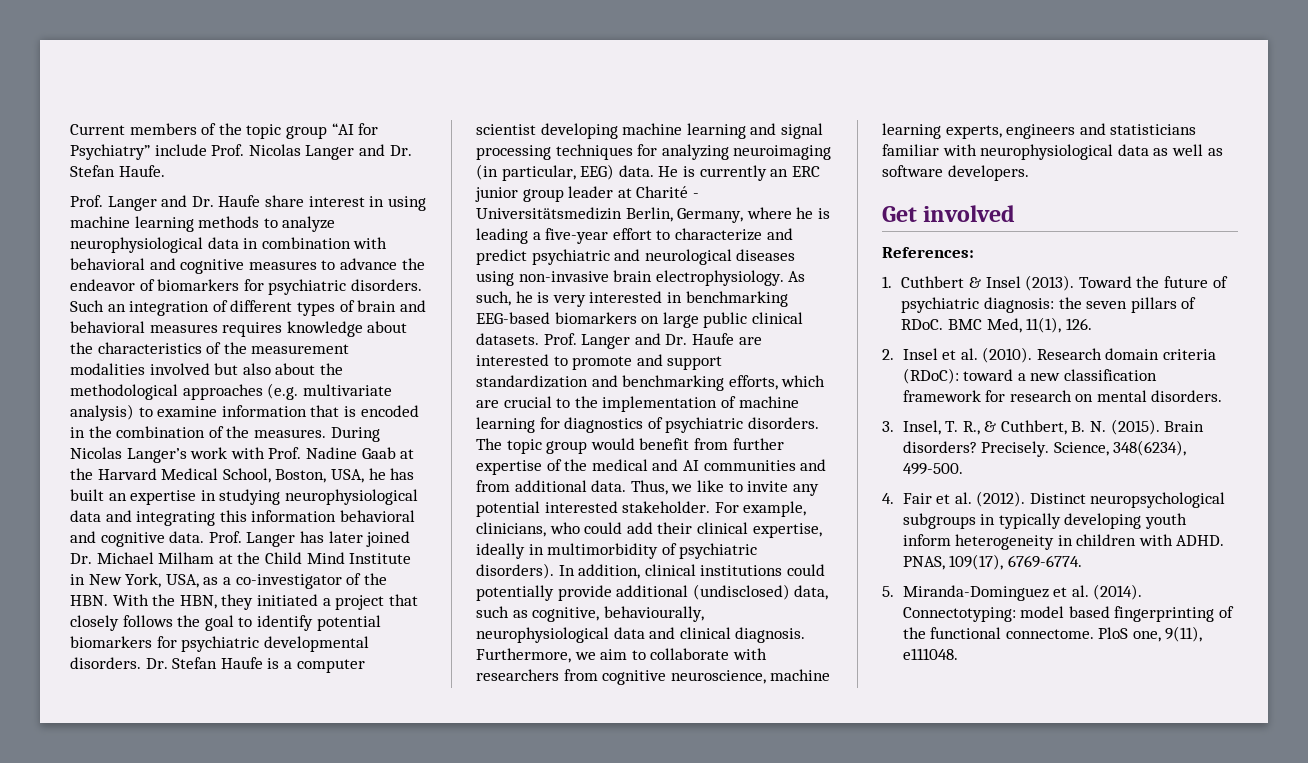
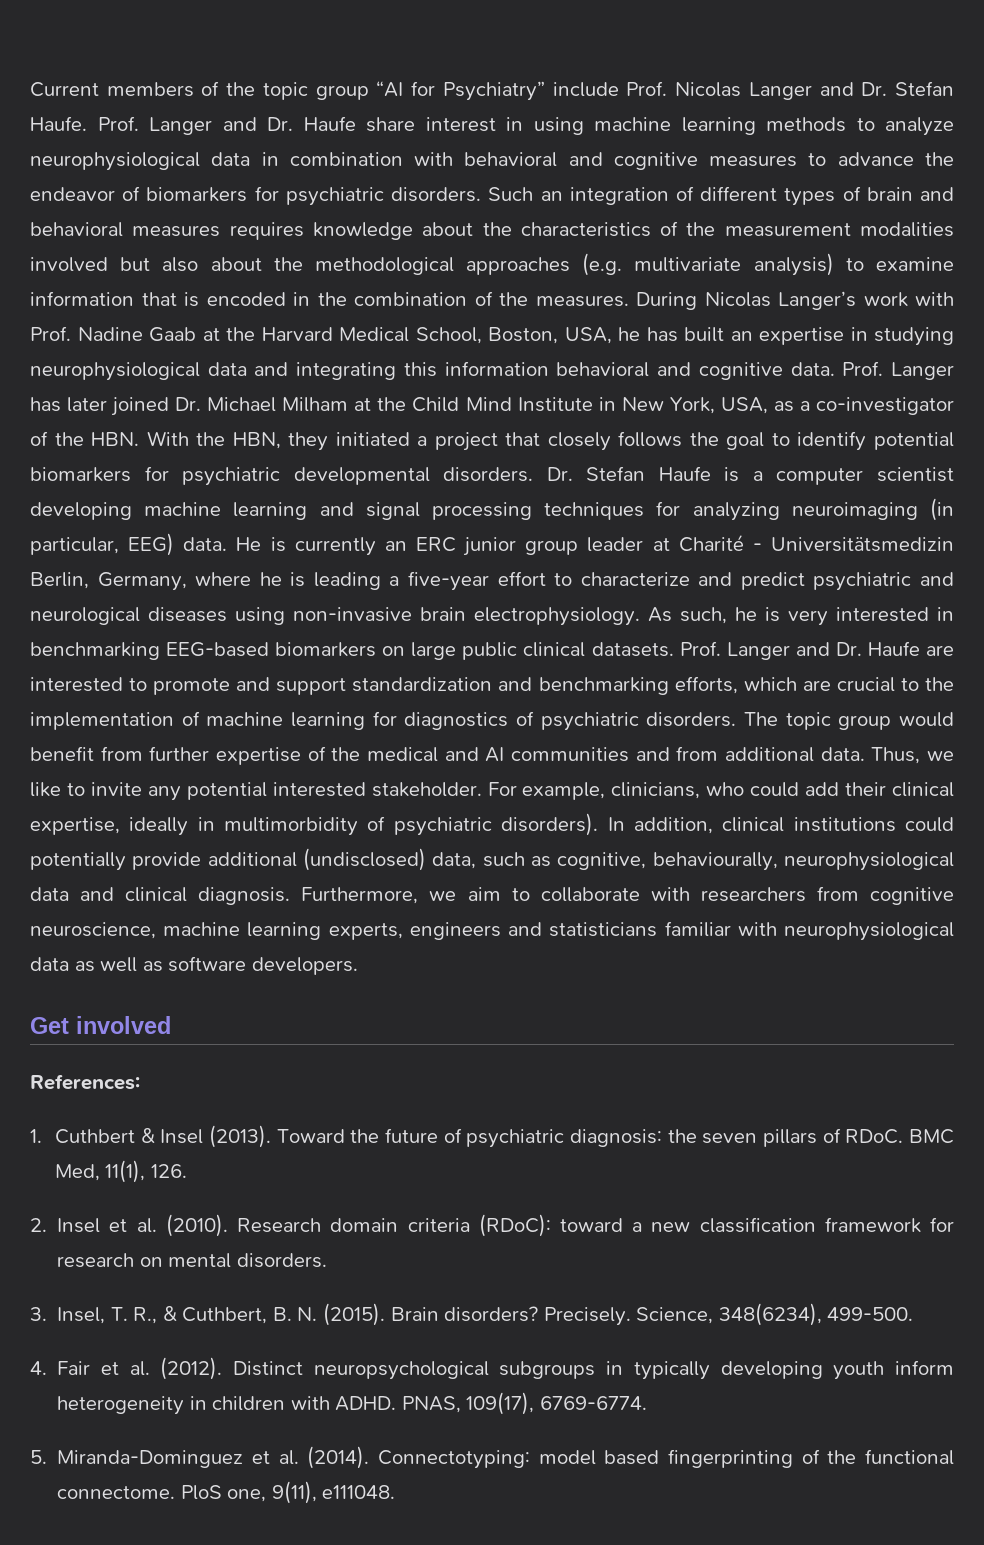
- Current members of the topic group “AI for Psychiatry” include Prof. Nicolas Langer and Dr. Stefan Haufe.
- Prof. Langer and Dr. Haufe share interest in using machine learning methods to analyze neurophysiological data in combination with behavioral and cognitive measures to advance the endeavor of biomarkers for psychiatric disorders.
+ Current members of the topic group “AI for Psychiatry” include Prof. Nicolas Langer and Dr. Stefan Haufe. Prof. Langer and Dr. Haufe share interest in using machine learning methods to analyze neurophysiological data in combination with behavioral and cognitive measures to advance the endeavor of biomarkers for psychiatric disorders.

